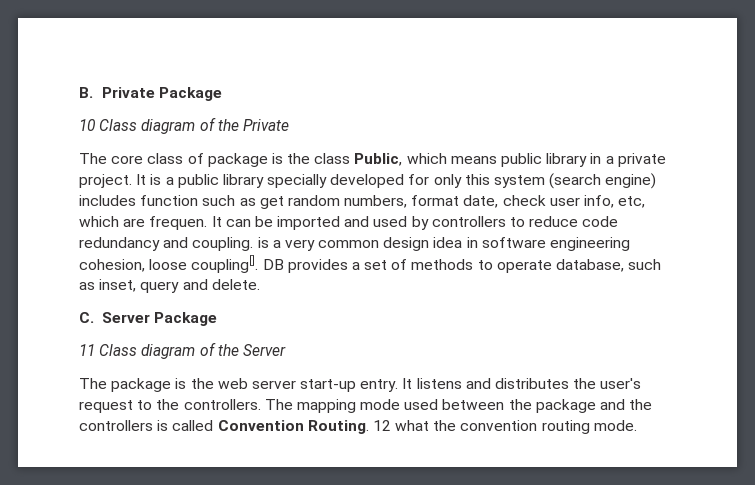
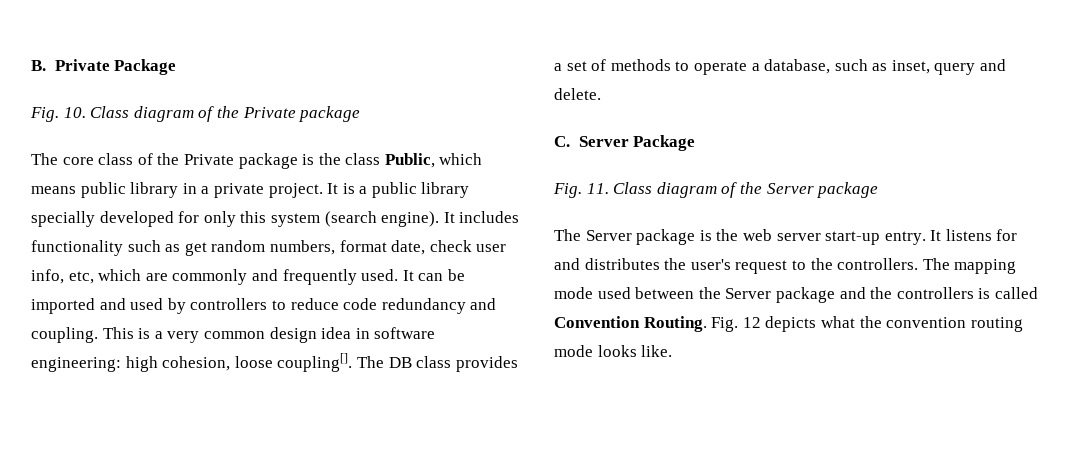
- 10 Class diagram of the Private
+ Fig. 10. Class diagram of the Private package
- The core class of package is the class Public, which means public library in a private project.
+ The core class of the Private package is the class Public, which means public library in a private project.
- It is a public library specially developed for only this system (search engine) includes function such as get random numbers, format date, check user info, etc, which are frequen.
+ It is a public library specially developed for only this system (search engine). It includes functionality such as get random numbers, format date, check user info, etc, which are commonly and frequently used.
- It can be imported and used by controllers to reduce code redundancy and coupling. is a very common design idea in software engineering cohesion, loose coupling[].
+ It can be imported and used by controllers to reduce code redundancy and coupling. This is a very common design idea in software engineering: high cohesion, loose coupling[].
- DB provides a set of methods to operate database, such as inset, query and delete.
+ The DB class provides a set of methods to operate a database, such as inset, query and delete.
- 11 Class diagram of the Server
- The package is the web server start-up entry.
+ Fig. 11. Class diagram of the Server package
+ The Server package is the web server start-up entry.
- It listens and distributes the user's request to the controllers.
+ It listens for and distributes the user's request to the controllers.
- The mapping mode used between the package and the controllers is called Convention Routing.
+ The mapping mode used between the Server package and the controllers is called Convention Routing.
- 12 what the convention routing mode.
+ Fig. 12 depicts what the convention routing mode looks like.

